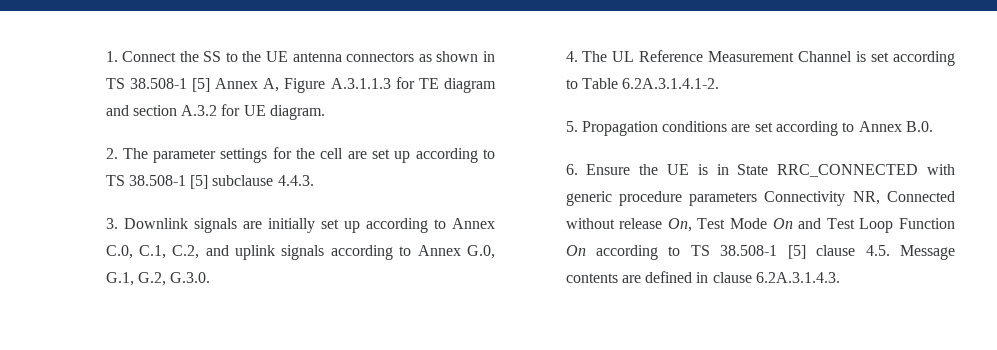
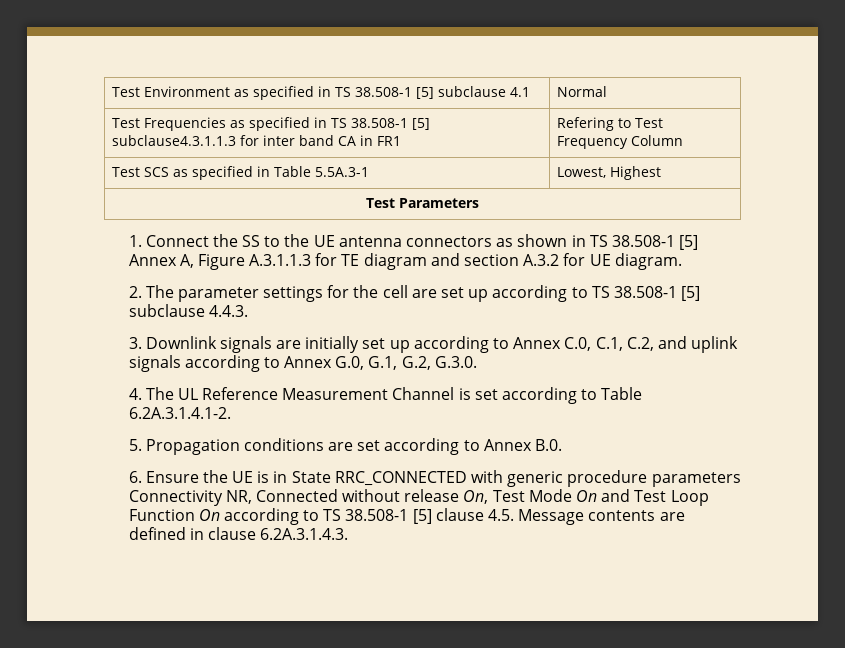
+ Test Environment as specified in TS 38.508-1 [5] subclause 4.1 | Normal
+ Test Frequencies as specified in TS 38.508-1 [5] subclause4.3.1.1.3 for inter band CA in FR1 | Refering to Test Frequency Column
+ Test SCS as specified in Table 5.5A.3-1 | Lowest, Highest
+ Test Parameters

